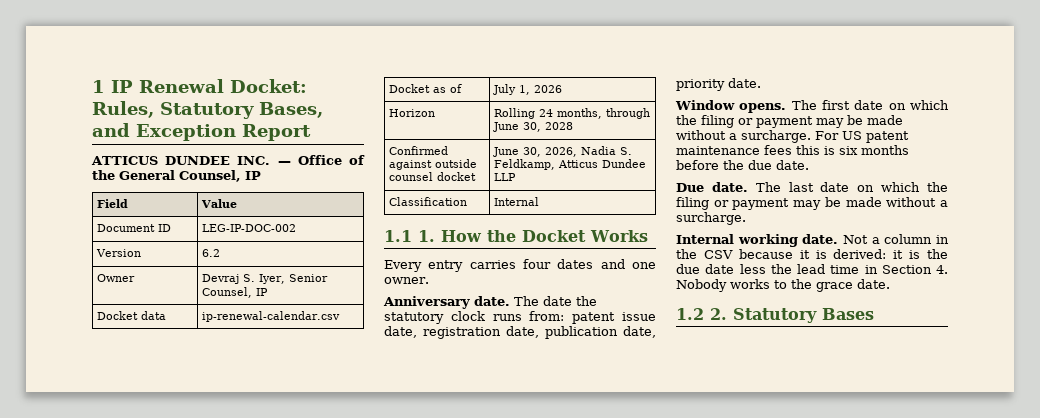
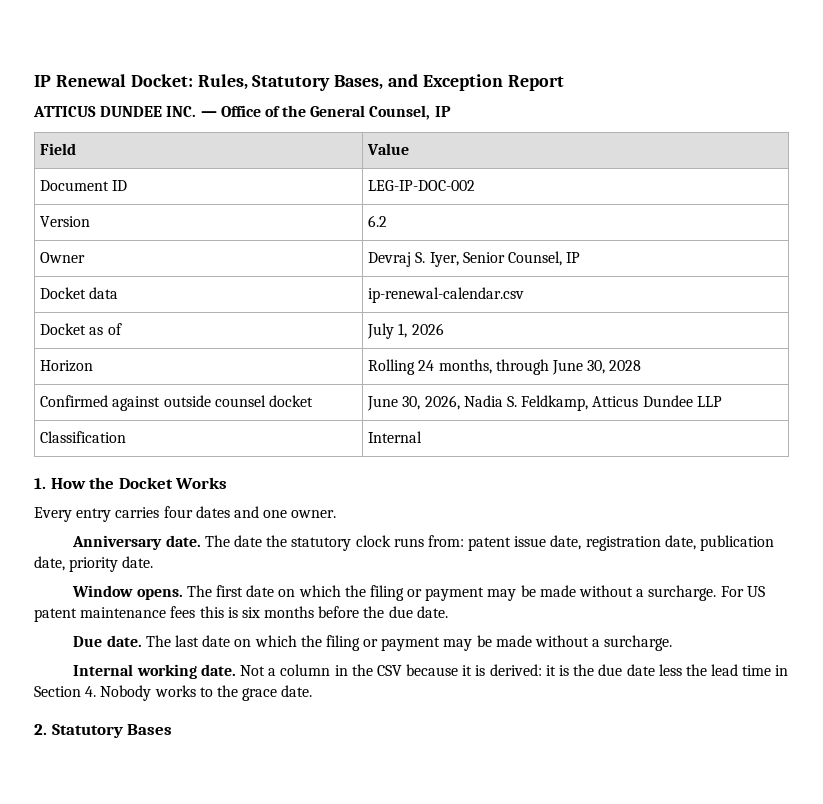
- 1 IP Renewal Docket: Rules, Statutory Bases, and Exception Report
+ IP Renewal Docket: Rules, Statutory Bases, and Exception Report
- 1.1 1. How the Docket Works
+ 1. How the Docket Works
- 1.2 2. Statutory Bases
+ 2. Statutory Bases

